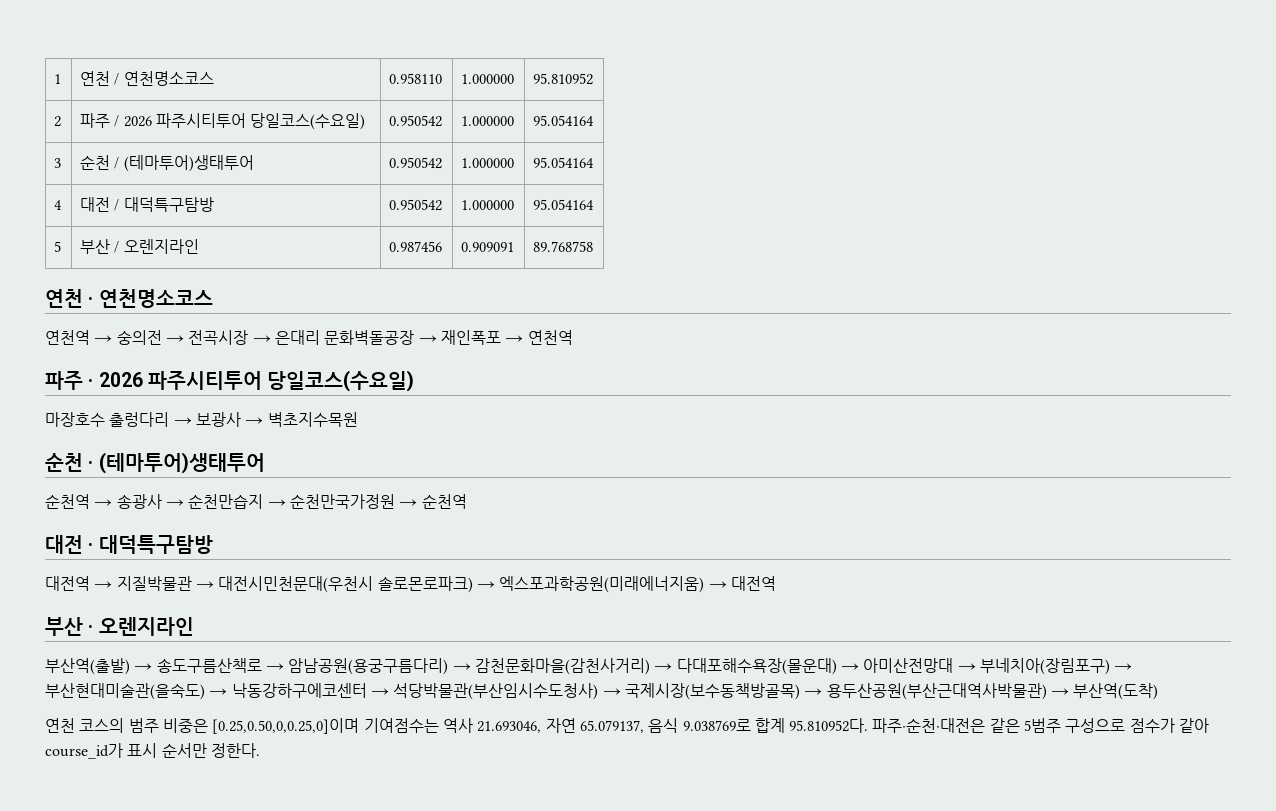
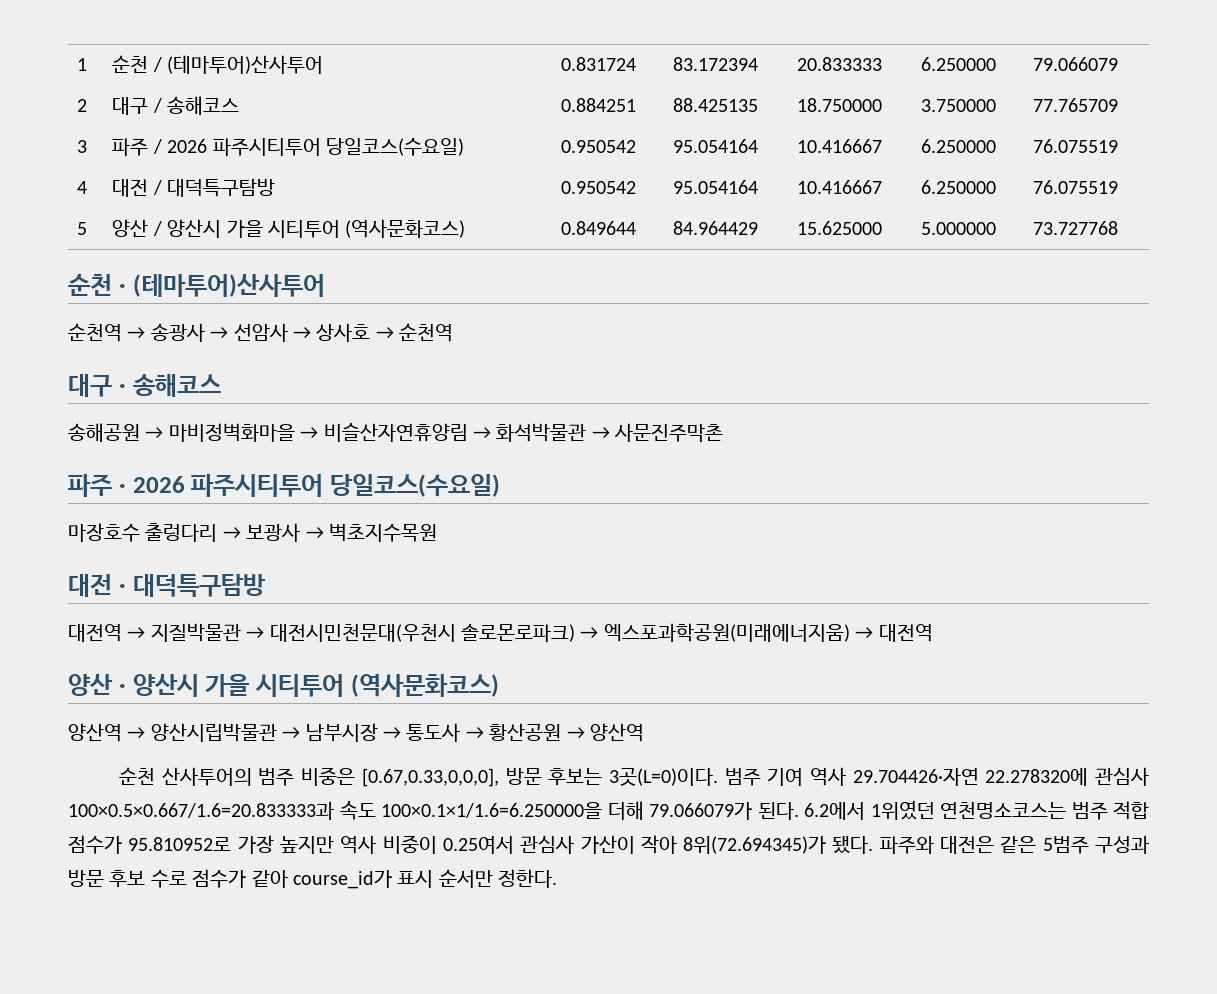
- 1 | 연천 / 연천명소코스 | 0.958110 | 1.000000 | 95.810952
- 2 | 파주 / 2026 파주시티투어 당일코스(수요일) | 0.950542 | 1.000000 | 95.054164
- 3 | 순천 / (테마투어)생태투어 | 0.950542 | 1.000000 | 95.054164
+ 1 | 순천 / (테마투어)산사투어 | 0.831724 | 83.172394 | 20.833333 | 6.250000 | 79.066079
+ 2 | 대구 / 송해코스 | 0.884251 | 88.425135 | 18.750000 | 3.750000 | 77.765709
+ 3 | 파주 / 2026 파주시티투어 당일코스(수요일) | 0.950542 | 95.054164 | 10.416667 | 6.250000 | 76.075519
- 4 | 대전 / 대덕특구탐방 | 0.950542 | 1.000000 | 95.054164
- 5 | 부산 / 오렌지라인 | 0.987456 | 0.909091 | 89.768758
- 연천 · 연천명소코스
- 연천역 → 숭의전 → 전곡시장 → 은대리 문화벽돌공장 → 재인폭포 → 연천역
+ 4 | 대전 / 대덕특구탐방 | 0.950542 | 95.054164 | 10.416667 | 6.250000 | 76.075519
+ 5 | 양산 / 양산시 가을 시티투어 (역사문화코스) | 0.849644 | 84.964429 | 15.625000 | 5.000000 | 73.727768
+ 순천 · (테마투어)산사투어
+ 순천역 → 송광사 → 선암사 → 상사호 → 순천역
+ 대구 · 송해코스
+ 송해공원 → 마비정벽화마을 → 비슬산자연휴양림 → 화석박물관 → 사문진주막촌
- 순천 · (테마투어)생태투어
- 순천역 → 송광사 → 순천만습지 → 순천만국가정원 → 순천역
- 부산 · 오렌지라인
- 부산역(출발) → 송도구름산책로 → 암남공원(용궁구름다리) → 감천문화마을(감천사거리) → 다대포해수욕장(몰운대) → 아미산전망대 → 부네치아(장림포구) → 부산현대미술관(을숙도) → 낙동강하구에코센터 → 석당박물관(부산임시수도청사) → 국제시장(보수동책방골목) → 용두산공원(부산근대역사박물관) → 부산역(도착)
- 연천 코스의 범주 비중은 [0.25,0.50,0,0.25,0]이며 기여점수는 역사 21.693046, 자연 65.079137, 음식 9.038769로 합계 95.810952다. 파주·순천·대전은 같은 5범주 구성으로 점수가 같아 course_id가 표시 순서만 정한다.
+ 양산 · 양산시 가을 시티투어 (역사문화코스)
+ 양산역 → 양산시립박물관 → 남부시장 → 통도사 → 황산공원 → 양산역
+ 순천 산사투어의 범주 비중은 [0.67,0.33,0,0,0], 방문 후보는 3곳(L=0)이다. 범주 기여 역사 29.704426·자연 22.278320에 관심사 100×0.5×0.667/1.6=20.833333과 속도 100×0.1×1/1.6=6.250000을 더해 79.066079가 된다. 6.2에서 1위였던 연천명소코스는 범주 적합 점수가 95.810952로 가장 높지만 역사 비중이 0.25여서 관심사 가산이 작아 8위(72.694345)가 됐다. 파주와 대전은 같은 5범주 구성과 방문 후보 수로 점수가 같아 course_id가 표시 순서만 정한다.

